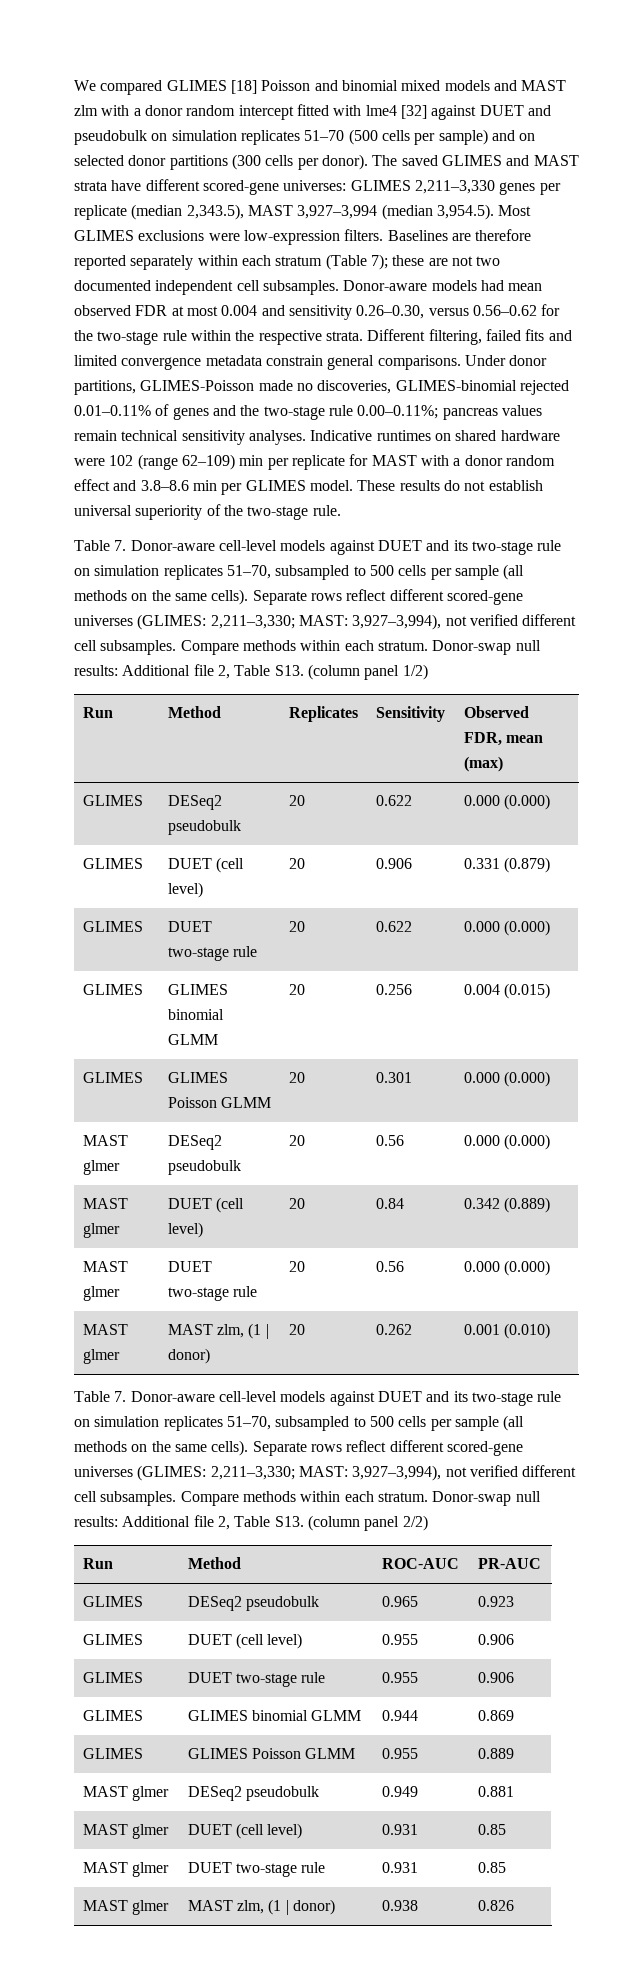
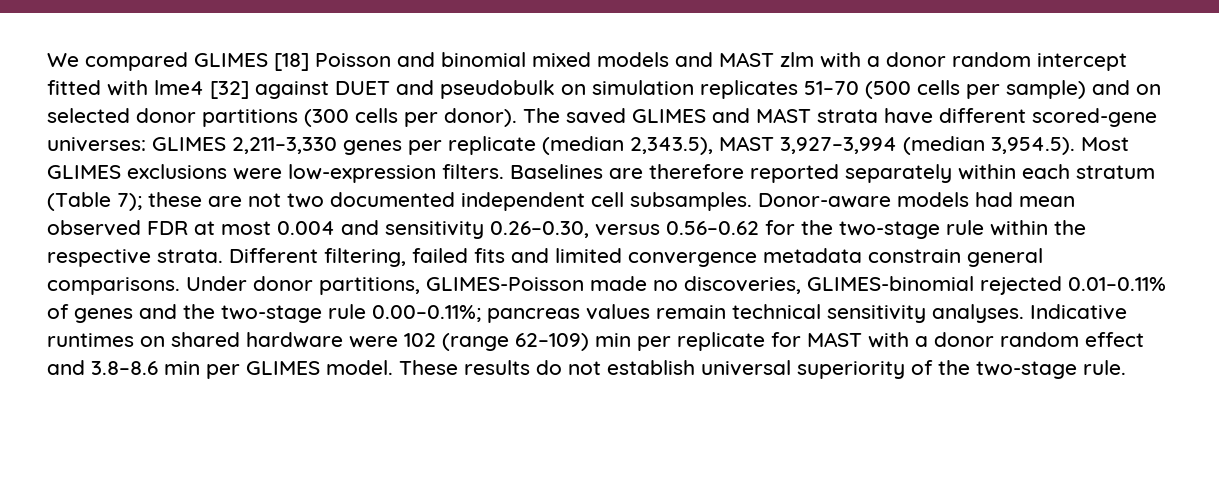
- Table 7. Donor-aware cell-level models against DUET and its two-stage rule on simulation replicates 51–70, subsampled to 500 cells per sample (all methods on the same cells). Separate rows reflect different scored-gene universes (GLIMES: 2,211–3,330; MAST: 3,927–3,994), not verified different cell subsamples. Compare methods within each stratum. Donor-swap null results: Additional file 2, Table S13. (column panel 1/2)
- Run | Method | Replicates | Sensitivity | Observed FDR, mean (max)
- GLIMES | DESeq2 pseudobulk | 20 | 0.622 | 0.000 (0.000)
- GLIMES | DUET (cell level) | 20 | 0.906 | 0.331 (0.879)
- GLIMES | DUET two-stage rule | 20 | 0.622 | 0.000 (0.000)
- GLIMES | GLIMES binomial GLMM | 20 | 0.256 | 0.004 (0.015)
- GLIMES | GLIMES Poisson GLMM | 20 | 0.301 | 0.000 (0.000)
- MAST glmer | DESeq2 pseudobulk | 20 | 0.56 | 0.000 (0.000)
- MAST glmer | DUET (cell level) | 20 | 0.84 | 0.342 (0.889)
- MAST glmer | DUET two-stage rule | 20 | 0.56 | 0.000 (0.000)
- MAST glmer | MAST zlm, (1 | donor) | 20 | 0.262 | 0.001 (0.010)
- Table 7. Donor-aware cell-level models against DUET and its two-stage rule on simulation replicates 51–70, subsampled to 500 cells per sample (all methods on the same cells). Separate rows reflect different scored-gene universes (GLIMES: 2,211–3,330; MAST: 3,927–3,994), not verified different cell subsamples. Compare methods within each stratum. Donor-swap null results: Additional file 2, Table S13. (column panel 2/2)
- Run | Method | ROC-AUC | PR-AUC
- GLIMES | DESeq2 pseudobulk | 0.965 | 0.923
- GLIMES | DUET (cell level) | 0.955 | 0.906
- GLIMES | DUET two-stage rule | 0.955 | 0.906
- GLIMES | GLIMES binomial GLMM | 0.944 | 0.869
- GLIMES | GLIMES Poisson GLMM | 0.955 | 0.889
- MAST glmer | DESeq2 pseudobulk | 0.949 | 0.881
- MAST glmer | DUET (cell level) | 0.931 | 0.85
- MAST glmer | DUET two-stage rule | 0.931 | 0.85
- MAST glmer | MAST zlm, (1 | donor) | 0.938 | 0.826

